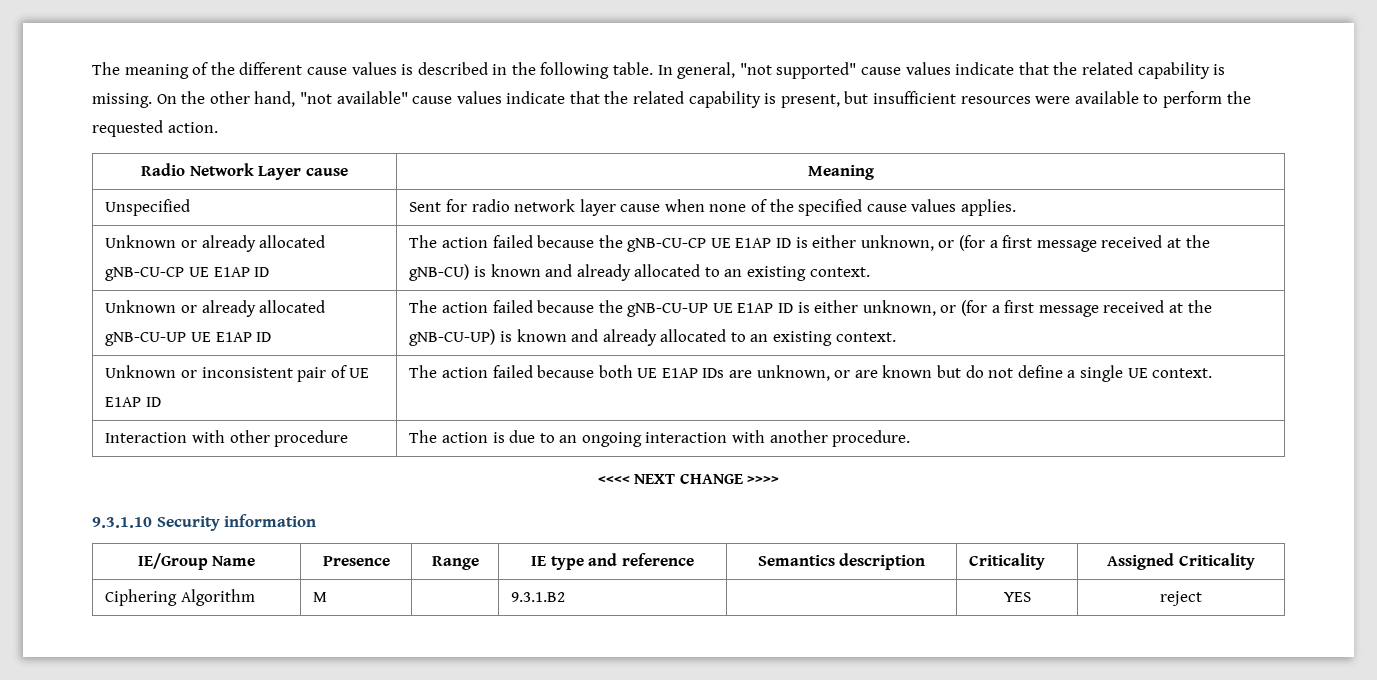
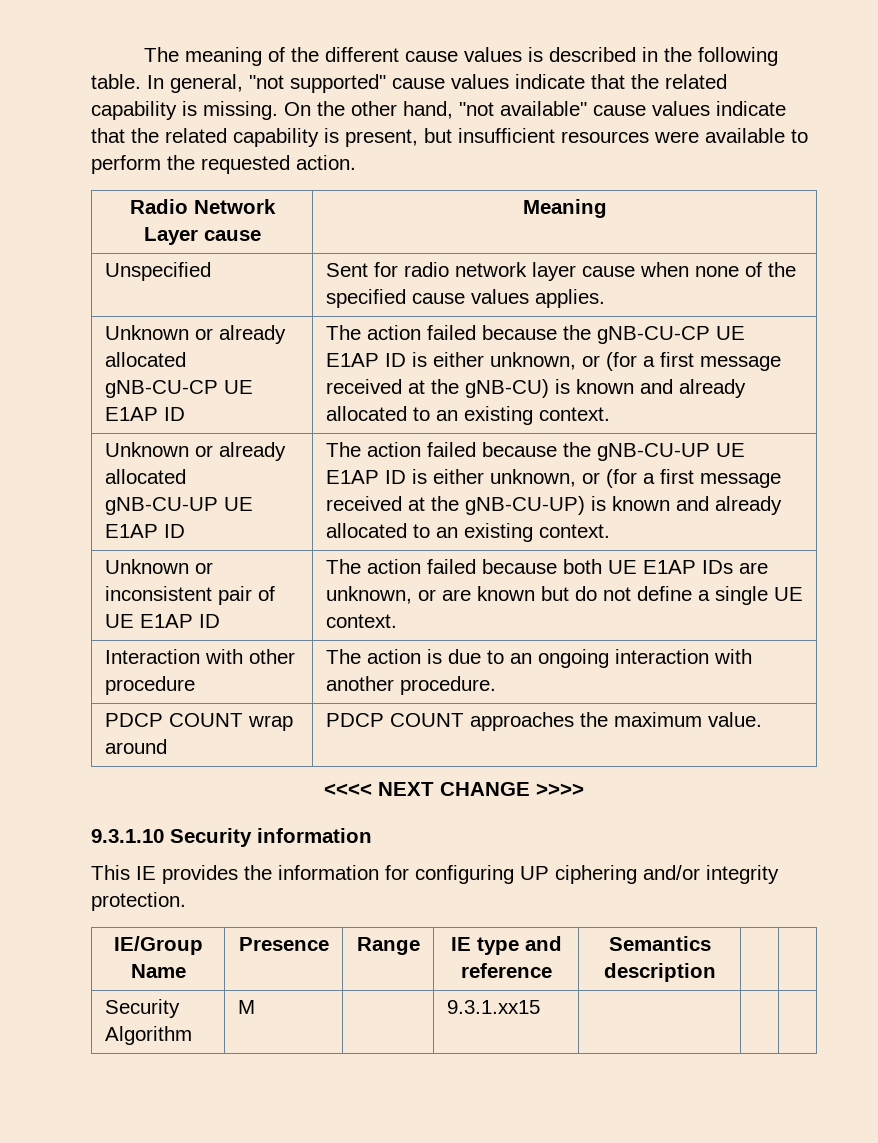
+ PDCP COUNT wrap around | PDCP COUNT approaches the maximum value.
+ This IE provides the information for configuring UP ciphering and/or integrity protection.
- IE/Group Name | Presence | Range | IE type and reference | Semantics description | Criticality | Assigned Criticality
- Ciphering Algorithm | M | | 9.3.1.B2 | | YES | reject
+ IE/Group Name | Presence | Range | IE type and reference | Semantics description | |
+ Security Algorithm | M | | 9.3.1.xx15 | | |

